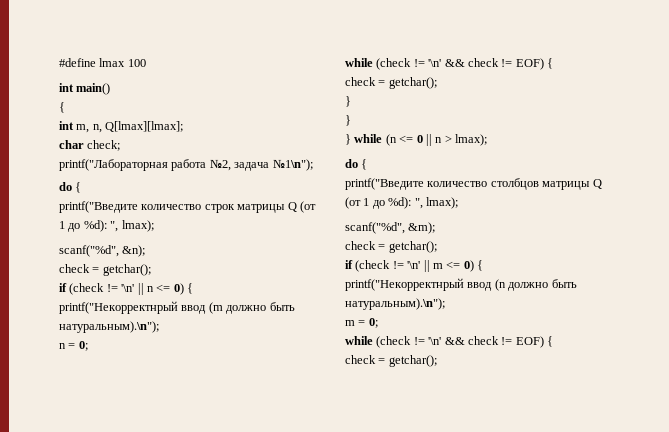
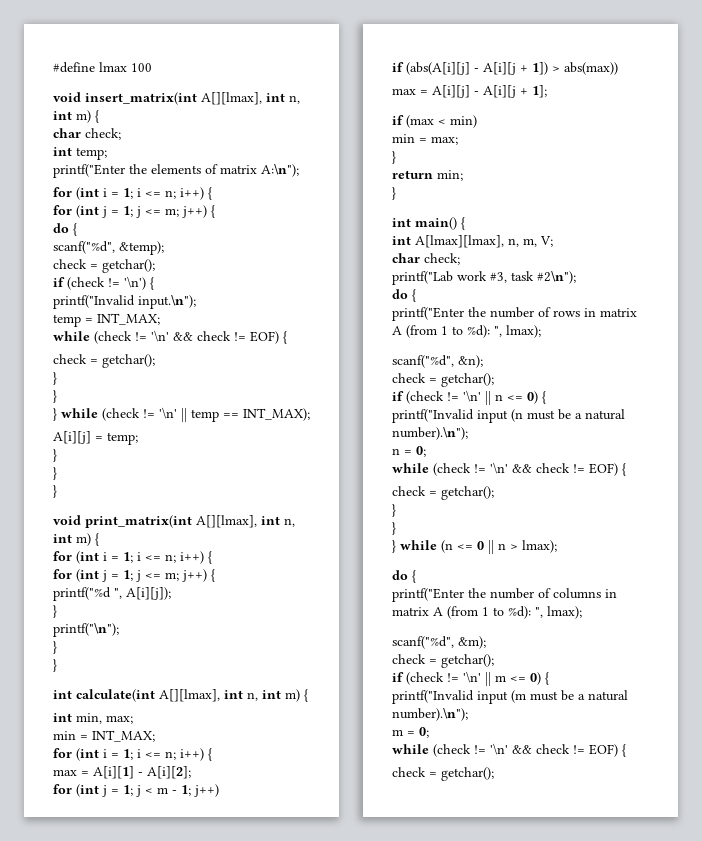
- int main()
- {
- int m, n, Q[lmax][lmax];
+ void insert_matrix(int A[][lmax], int n, int m) {
  char check;
- printf("Лабораторная работа №2, задача №1\n");
+ int temp;
+ printf("Enter the elements of matrix A:\n");
+ for (int i = 1; i <= n; i++) {
+ for (int j = 1; j <= m; j++) {
  do {
- printf("Введите количество строк матрицы Q (от 1 до %d): ", lmax);
+ scanf("%d", &temp);
+ check = getchar();
+ if (check != '\n') {
+ printf("Invalid input.\n");
+ temp = INT_MAX;
+ while (check != '\n' && check != EOF) {
+ check = getchar();
+ }
+ }
+ } while (check != '\n' || temp == INT_MAX);
+ A[i][j] = temp;
+ }
+ }
+ }
+ void print_matrix(int A[][lmax], int n, int m) {
+ for (int i = 1; i <= n; i++) {
+ for (int j = 1; j <= m; j++) {
+ printf("%d ", A[i][j]);
+ }
+ printf("\n");
+ }
+ }
+ int calculate(int A[][lmax], int n, int m) {
+ int min, max;
+ min = INT_MAX;
+ for (int i = 1; i <= n; i++) {
+ max = A[i][1] - A[i][2];
+ for (int j = 1; j < m - 1; j++)
+ if (abs(A[i][j] - A[i][j + 1]) > abs(max))
+ max = A[i][j] - A[i][j + 1];
+ if (max < min)
+ min = max;
+ }
+ return min;
+ }
+ int main() {
+ int A[lmax][lmax], n, m, V;
+ char check;
+ printf("Lab work #3, task #2\n");
+ do {
+ printf("Enter the number of rows in matrix A (from 1 to %d): ", lmax);
- printf("Некорректнрый ввод (m должно быть натуральным).\n");
+ printf("Invalid input (n must be a natural number).\n");
- printf("Введите количество столбцов матрицы Q (от 1 до %d): ", lmax);
+ printf("Enter the number of columns in matrix A (from 1 to %d): ", lmax);
- printf("Некорректнрый ввод (n должно быть натуральным).\n");
+ printf("Invalid input (m must be a natural number).\n");

